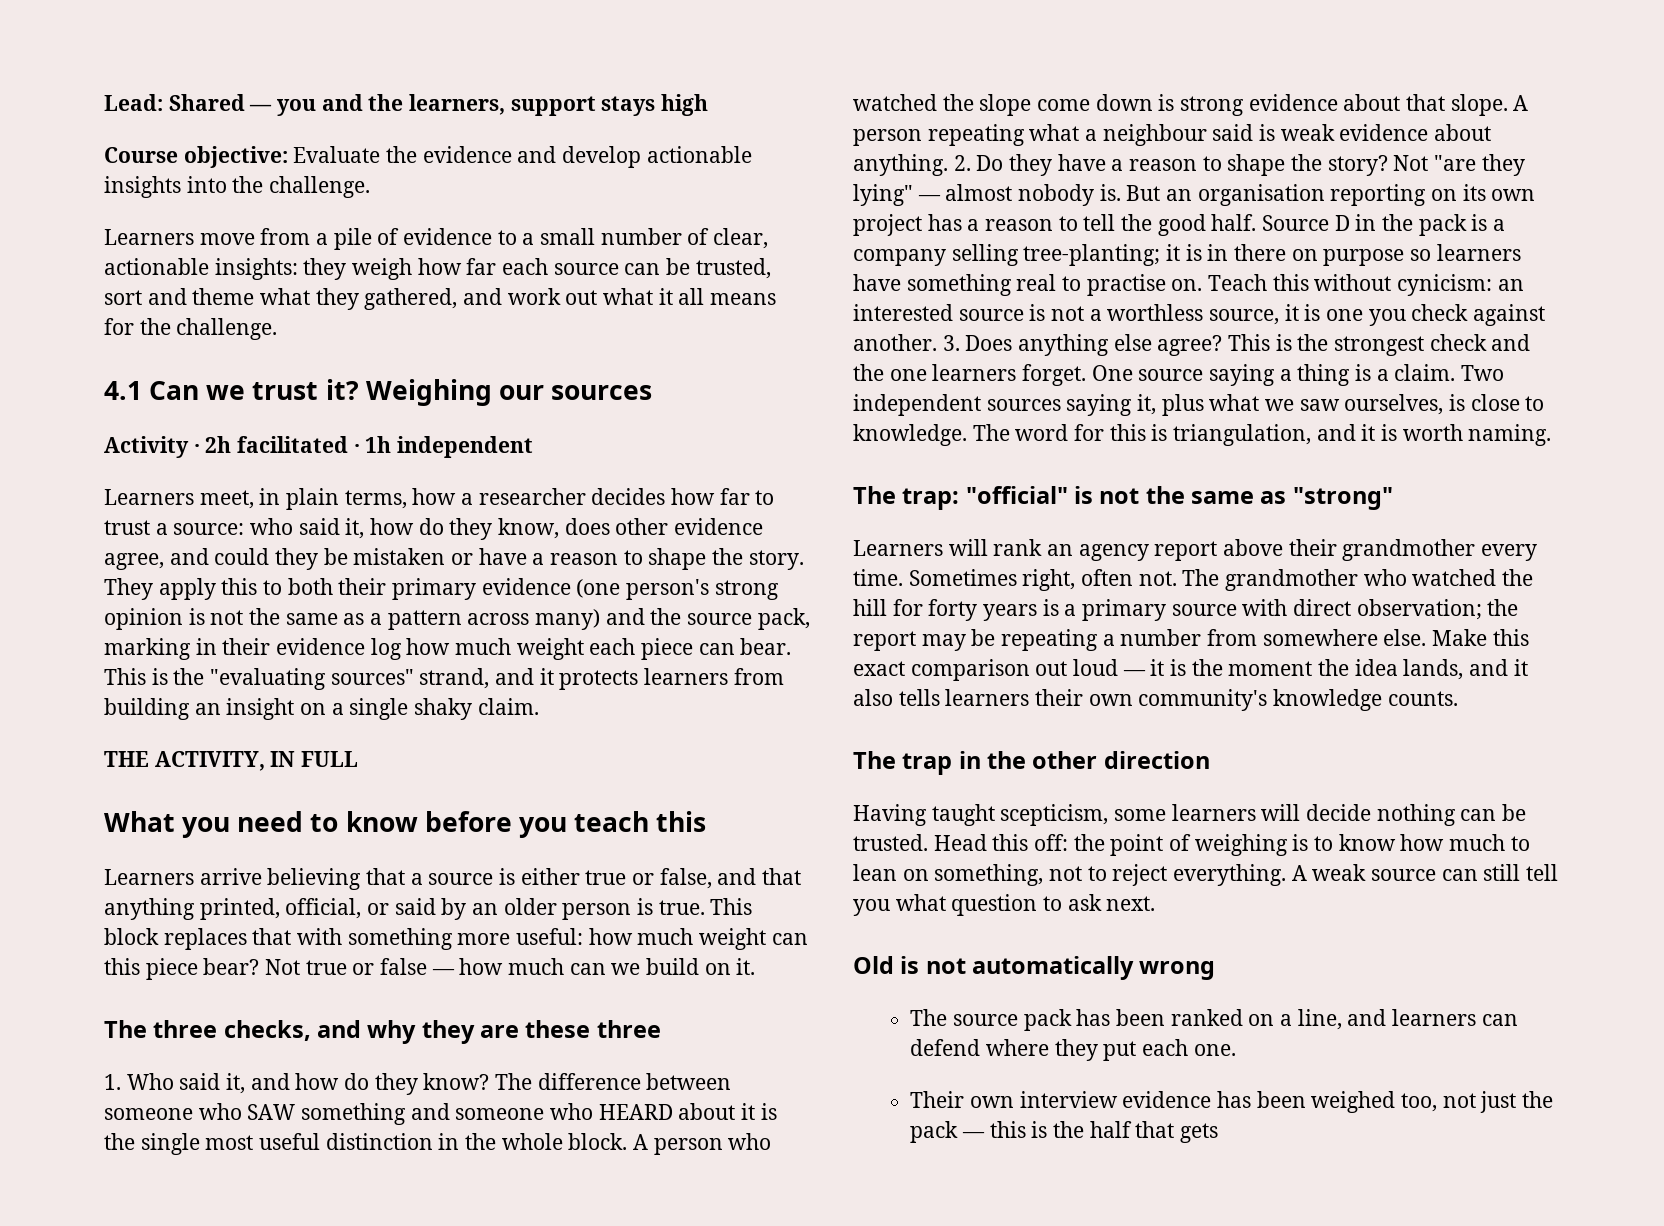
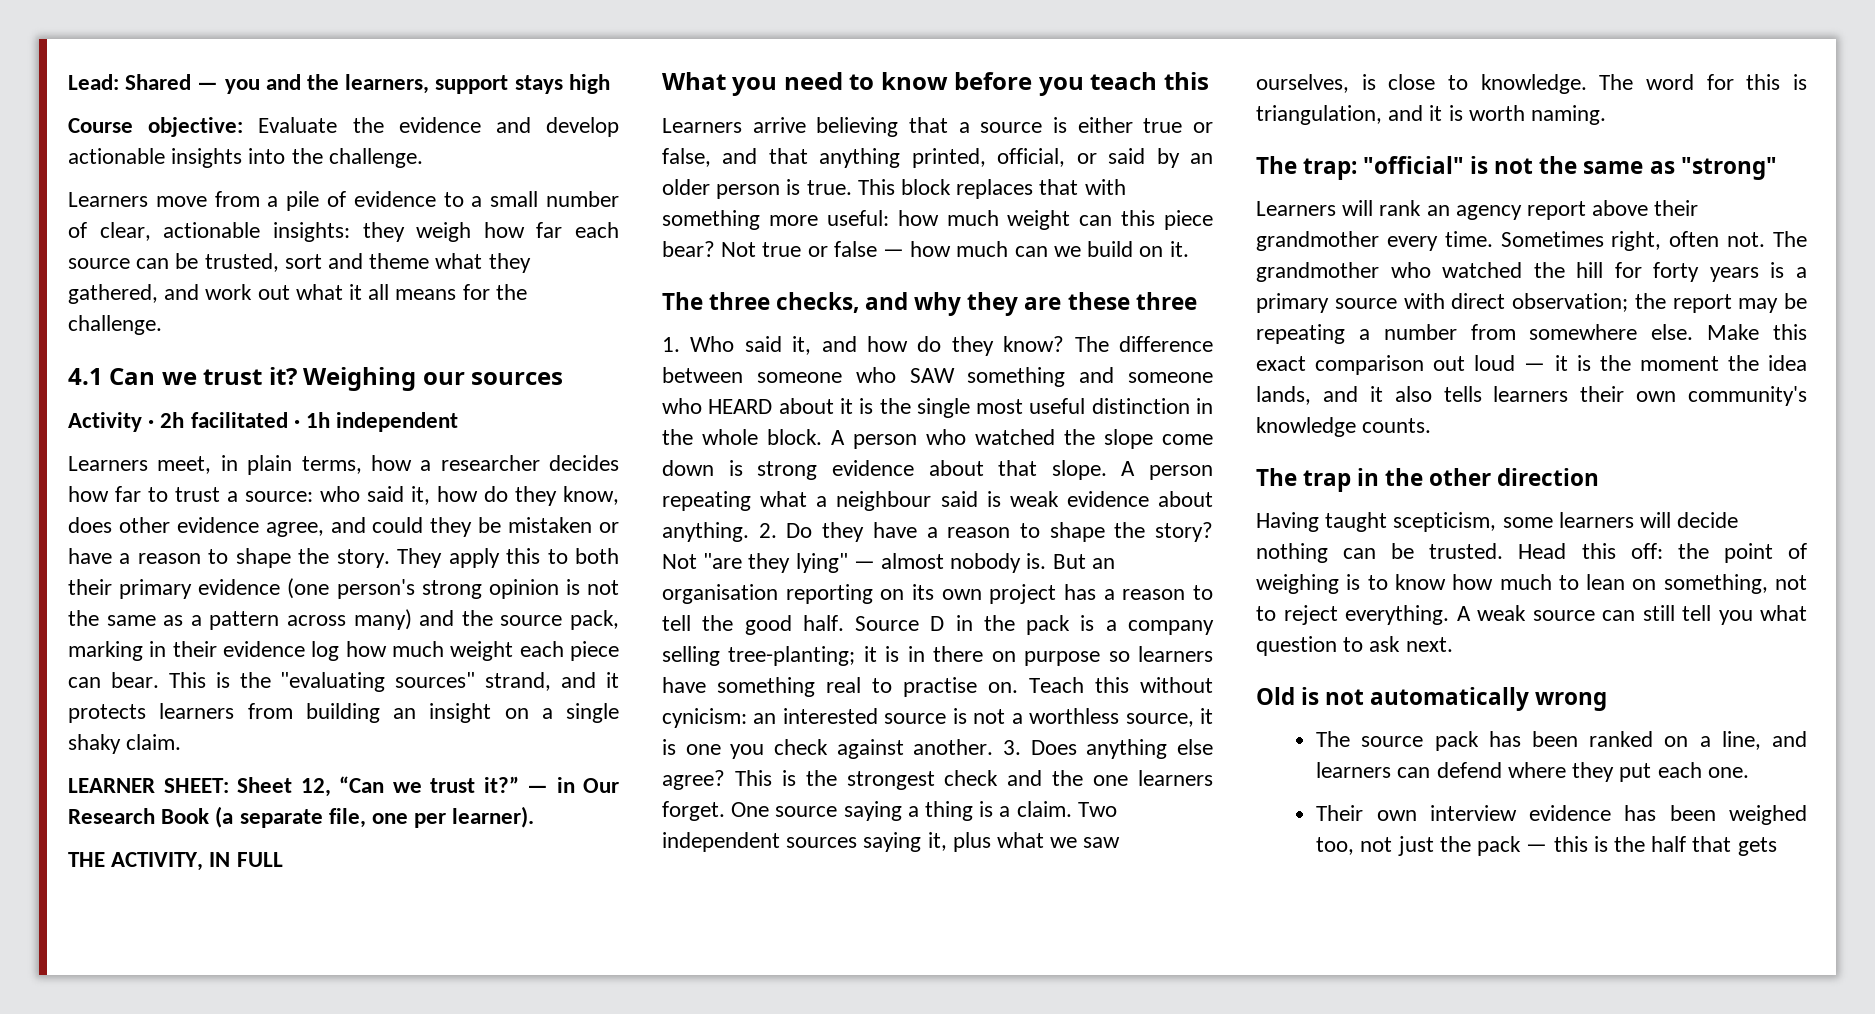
+ LEARNER SHEET: Sheet 12, “Can we trust it?” — in Our Research Book (a separate file, one per learner).

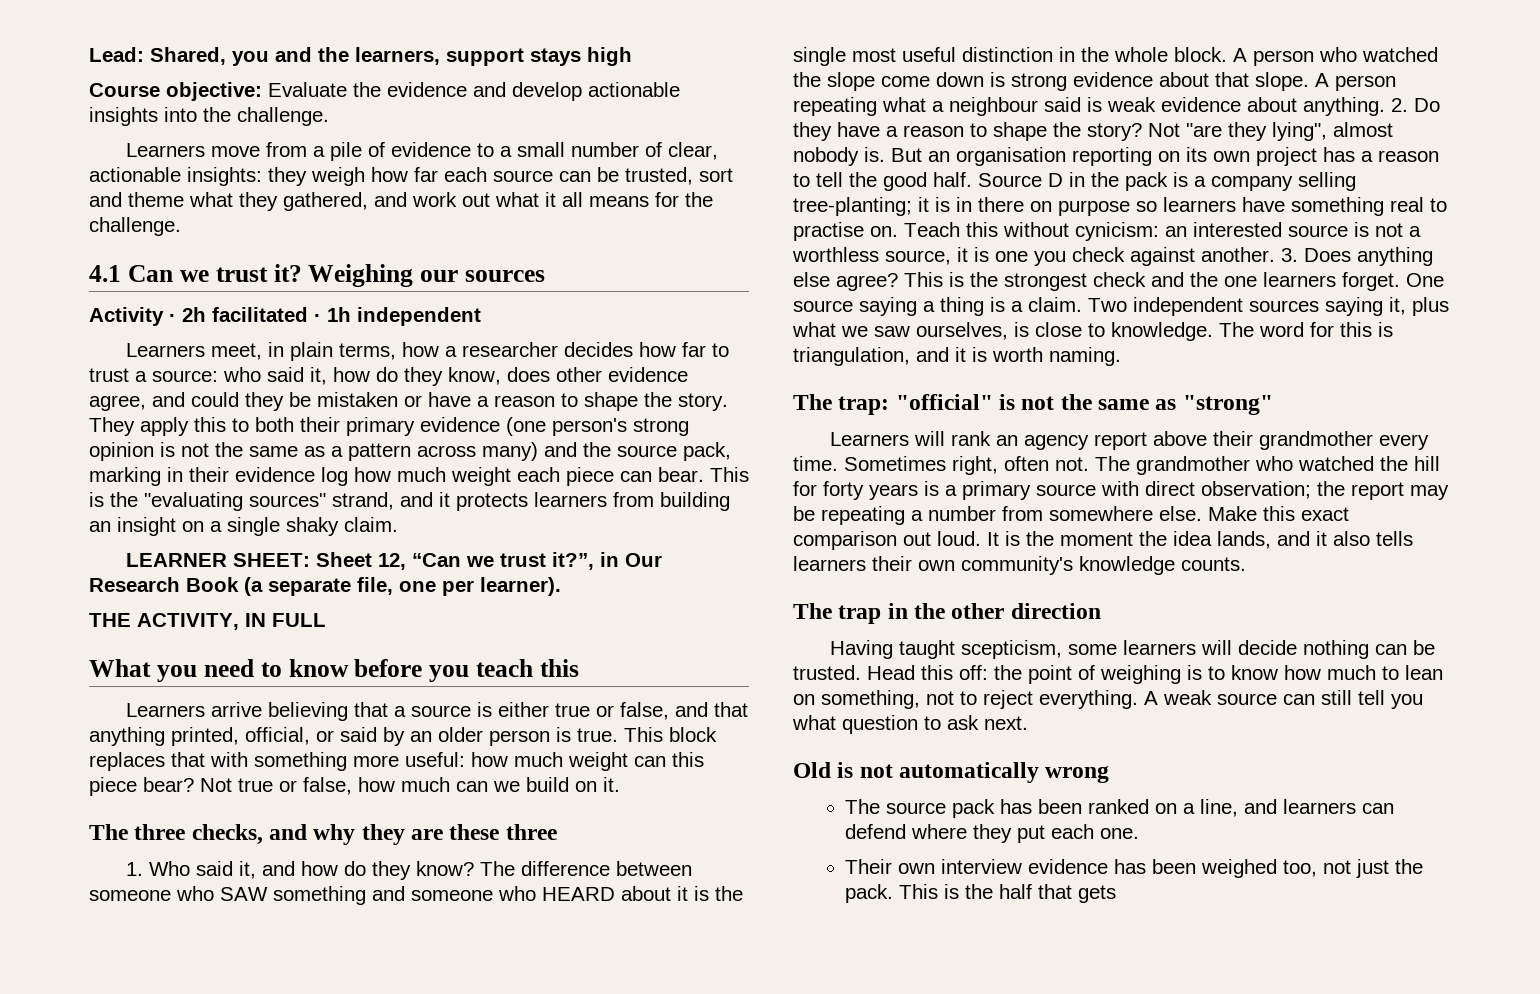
- Lead: Shared — you and the learners, support stays high
+ Lead: Shared, you and the learners, support stays high
- LEARNER SHEET: Sheet 12, “Can we trust it?” — in Our Research Book (a separate file, one per learner).
+ LEARNER SHEET: Sheet 12, “Can we trust it?”, in Our Research Book (a separate file, one per learner).
- Not true or false — how much can we build on it.
+ Not true or false, how much can we build on it.
- Not "are they lying" — almost nobody is.
+ Not "are they lying", almost nobody is.
- Make this exact comparison out loud — it is the moment the idea lands, and it also tells learners their own community's knowledge counts.
+ Make this exact comparison out loud. It is the moment the idea lands, and it also tells learners their own community's knowledge counts.
- Their own interview evidence has been weighed too, not just the pack — this is the half that gets
+ Their own interview evidence has been weighed too, not just the pack. This is the half that gets

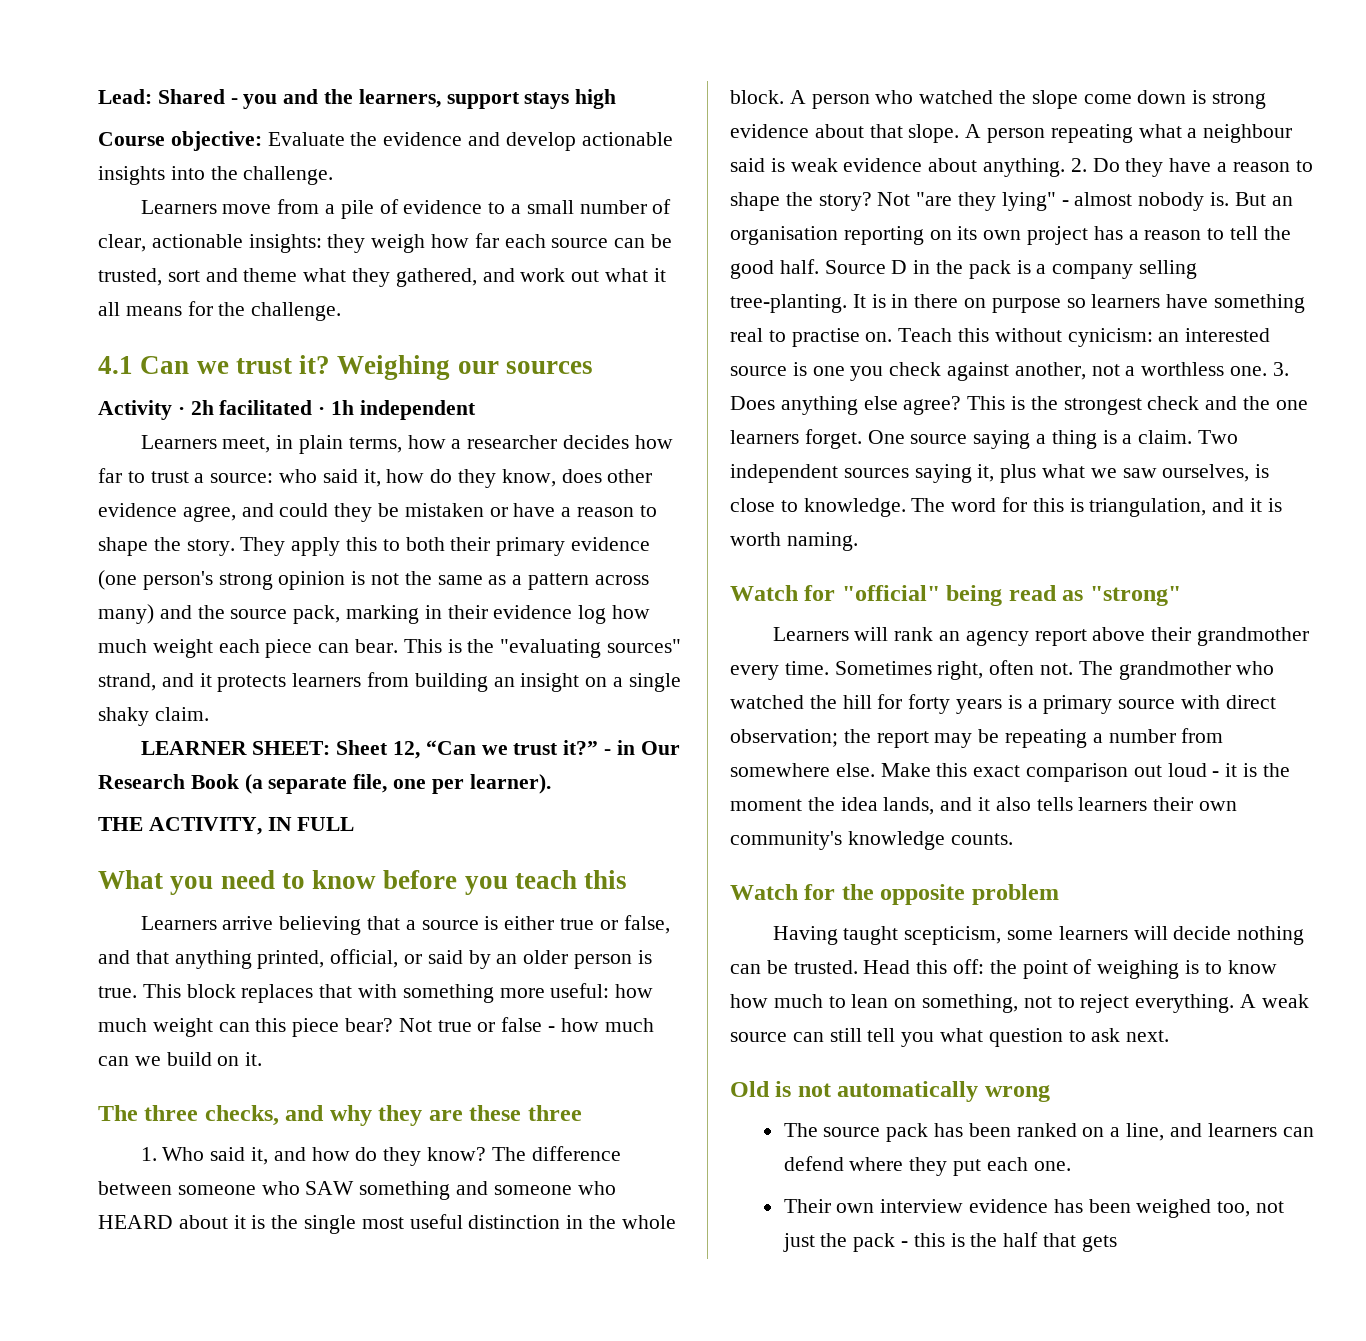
- Lead: Shared, you and the learners, support stays high
+ Lead: Shared - you and the learners, support stays high
- LEARNER SHEET: Sheet 12, “Can we trust it?”, in Our Research Book (a separate file, one per learner).
+ LEARNER SHEET: Sheet 12, “Can we trust it?” - in Our Research Book (a separate file, one per learner).
- Not true or false, how much can we build on it.
+ Not true or false - how much can we build on it.
- Not "are they lying", almost nobody is.
+ Not "are they lying" - almost nobody is.
- Source D in the pack is a company selling tree-planting; it is in there on purpose so learners have something real to practise on.
+ Source D in the pack is a company selling tree-planting. It is in there on purpose so learners have something real to practise on.
- Teach this without cynicism: an interested source is not a worthless source, it is one you check against another.
+ Teach this without cynicism: an interested source is one you check against another, not a worthless one.
- The trap: "official" is not the same as "strong"
+ Watch for "official" being read as "strong"
- Make this exact comparison out loud. It is the moment the idea lands, and it also tells learners their own community's knowledge counts.
+ Make this exact comparison out loud - it is the moment the idea lands, and it also tells learners their own community's knowledge counts.
- The trap in the other direction
+ Watch for the opposite problem
- Their own interview evidence has been weighed too, not just the pack. This is the half that gets
+ Their own interview evidence has been weighed too, not just the pack - this is the half that gets

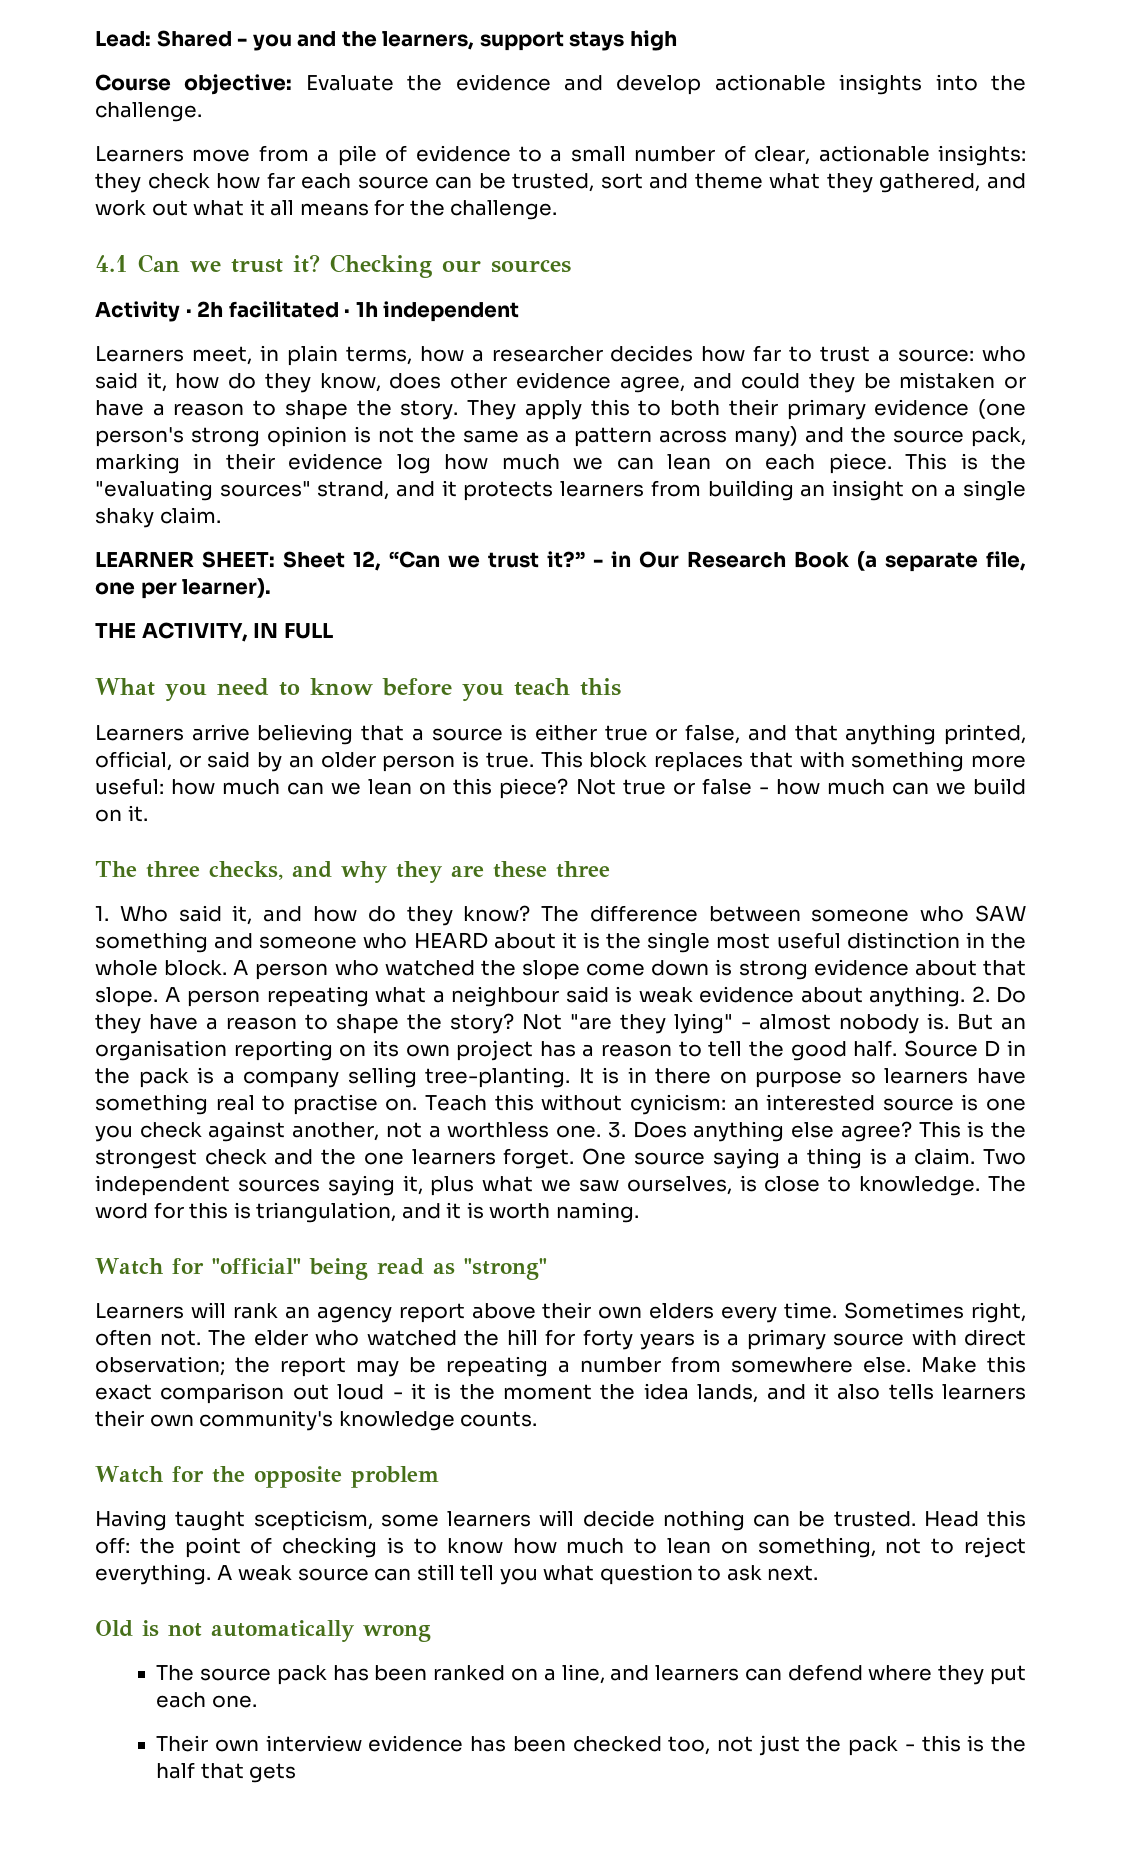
- Learners move from a pile of evidence to a small number of clear, actionable insights: they weigh how far each source can be trusted, sort and theme what they gathered, and work out what it all means for the challenge.
+ Learners move from a pile of evidence to a small number of clear, actionable insights: they check how far each source can be trusted, sort and theme what they gathered, and work out what it all means for the challenge.
- Weighing our sources
+ Checking our sources
- They apply this to both their primary evidence (one person's strong opinion is not the same as a pattern across many) and the source pack, marking in their evidence log how much weight each piece can bear.
+ They apply this to both their primary evidence (one person's strong opinion is not the same as a pattern across many) and the source pack, marking in their evidence log how much we can lean on each piece.
- This block replaces that with something more useful: how much weight can this piece bear?
+ This block replaces that with something more useful: how much can we lean on this piece?
- Learners will rank an agency report above their grandmother every time.
+ Learners will rank an agency report above their own elders every time.
- The grandmother who watched the hill for forty years is a primary source with direct observation; the report may be repeating a number from somewhere else.
+ The elder who watched the hill for forty years is a primary source with direct observation; the report may be repeating a number from somewhere else.
- Head this off: the point of weighing is to know how much to lean on something, not to reject everything.
+ Head this off: the point of checking is to know how much to lean on something, not to reject everything.
- Their own interview evidence has been weighed too, not just the pack - this is the half that gets
+ Their own interview evidence has been checked too, not just the pack - this is the half that gets

